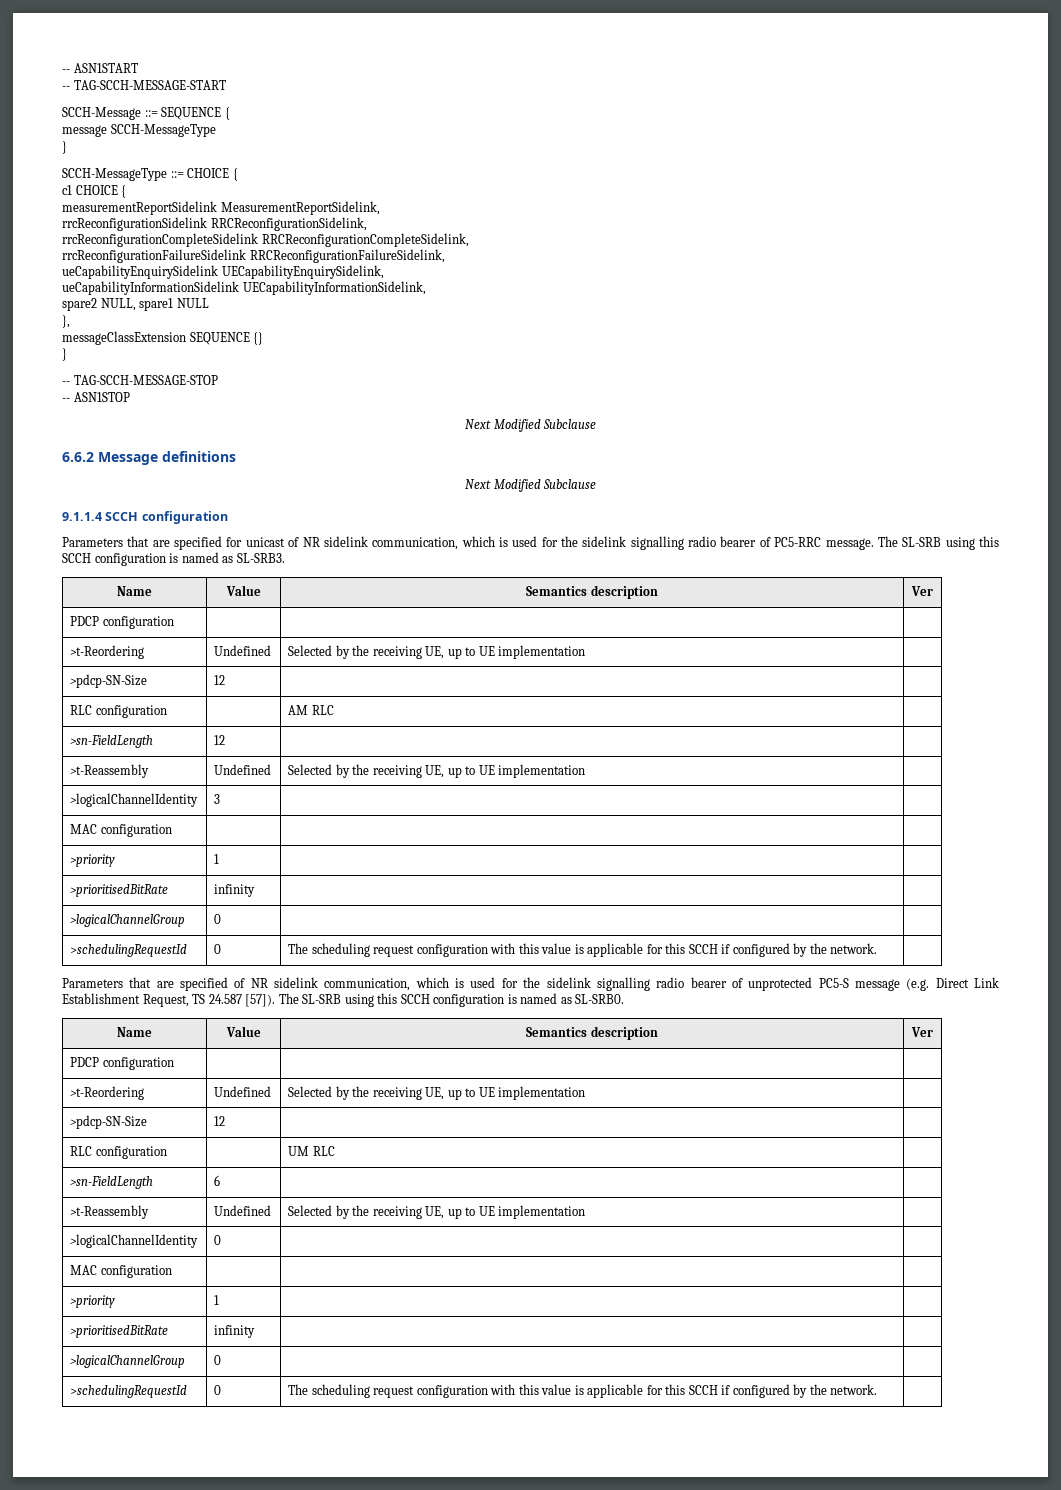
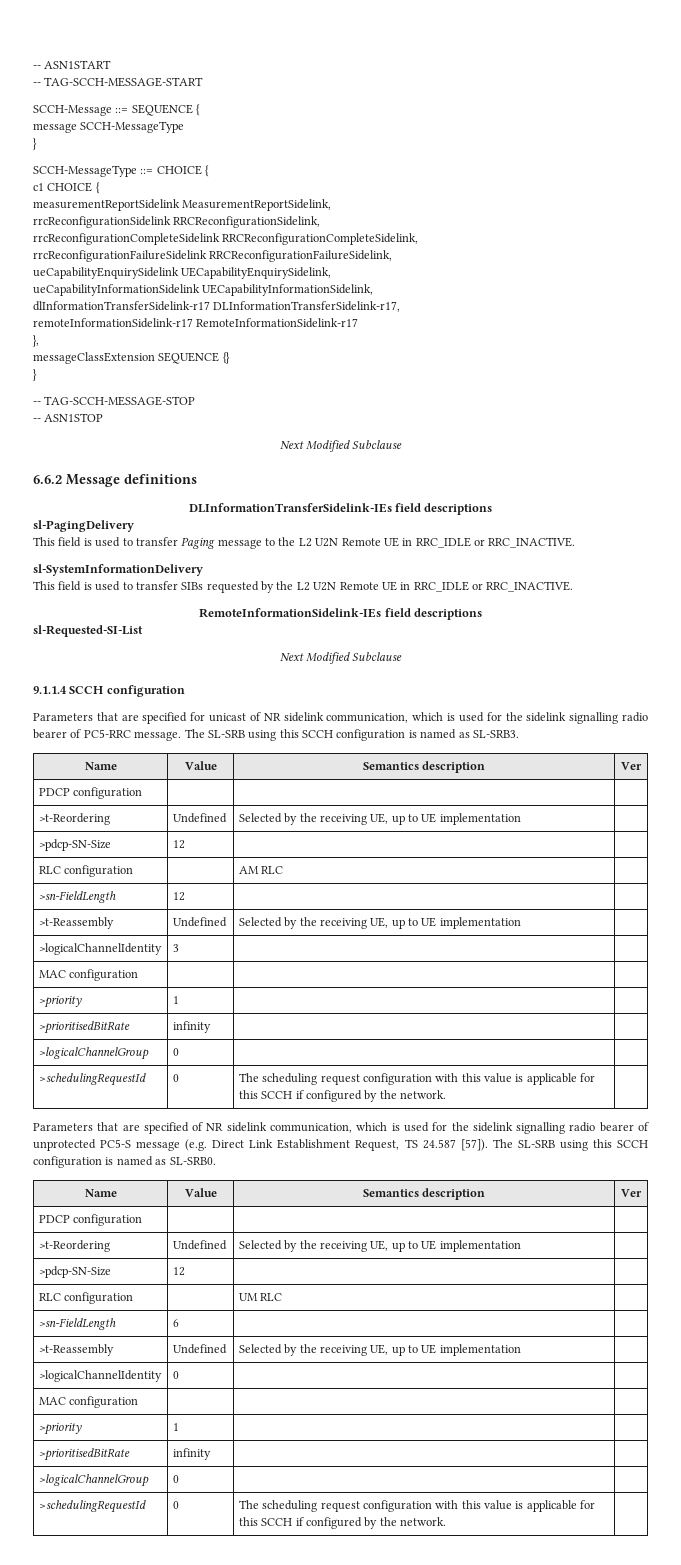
- spare2 NULL, spare1 NULL
+ dlInformationTransferSidelink-r17 DLInformationTransferSidelink-r17,
+ remoteInformationSidelink-r17 RemoteInformationSidelink-r17
+ DLInformationTransferSidelink-IEs field descriptions
+ sl-PagingDelivery
+ This field is used to transfer Paging message to the L2 U2N Remote UE in RRC_IDLE or RRC_INACTIVE.
+ sl-SystemInformationDelivery
+ This field is used to transfer SIBs requested by the L2 U2N Remote UE in RRC_IDLE or RRC_INACTIVE.
+ RemoteInformationSidelink-IEs field descriptions
+ sl-Requested-SI-List

